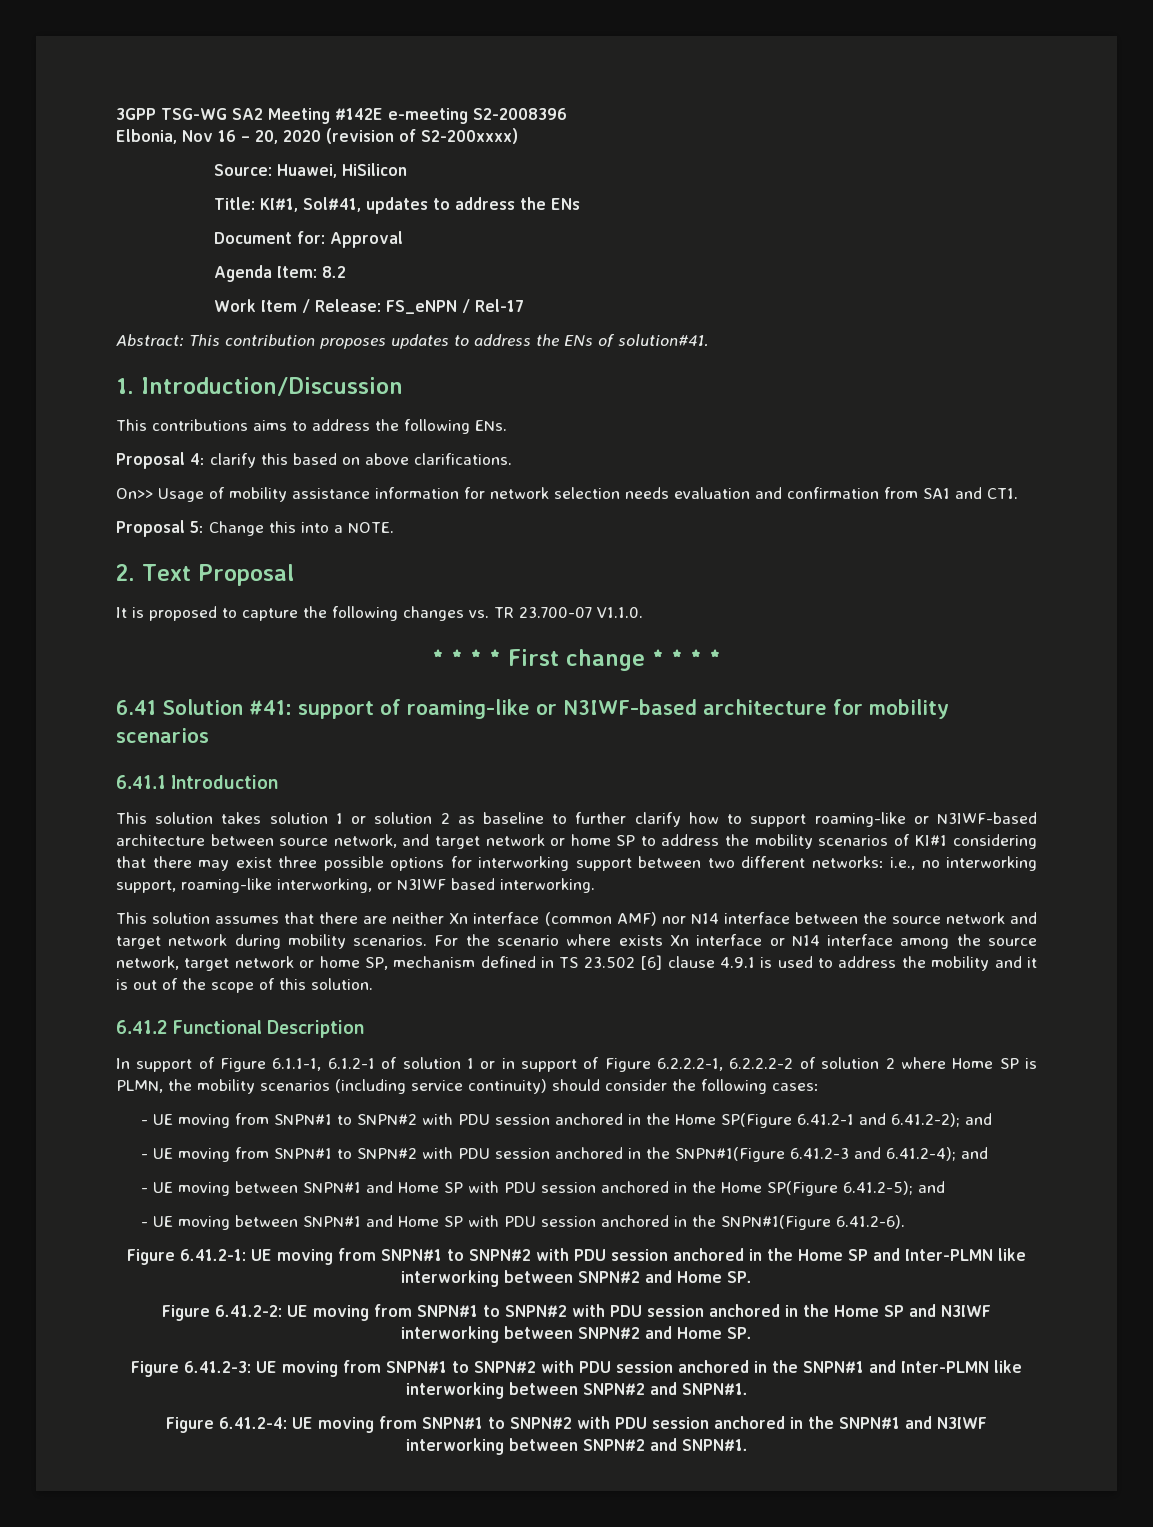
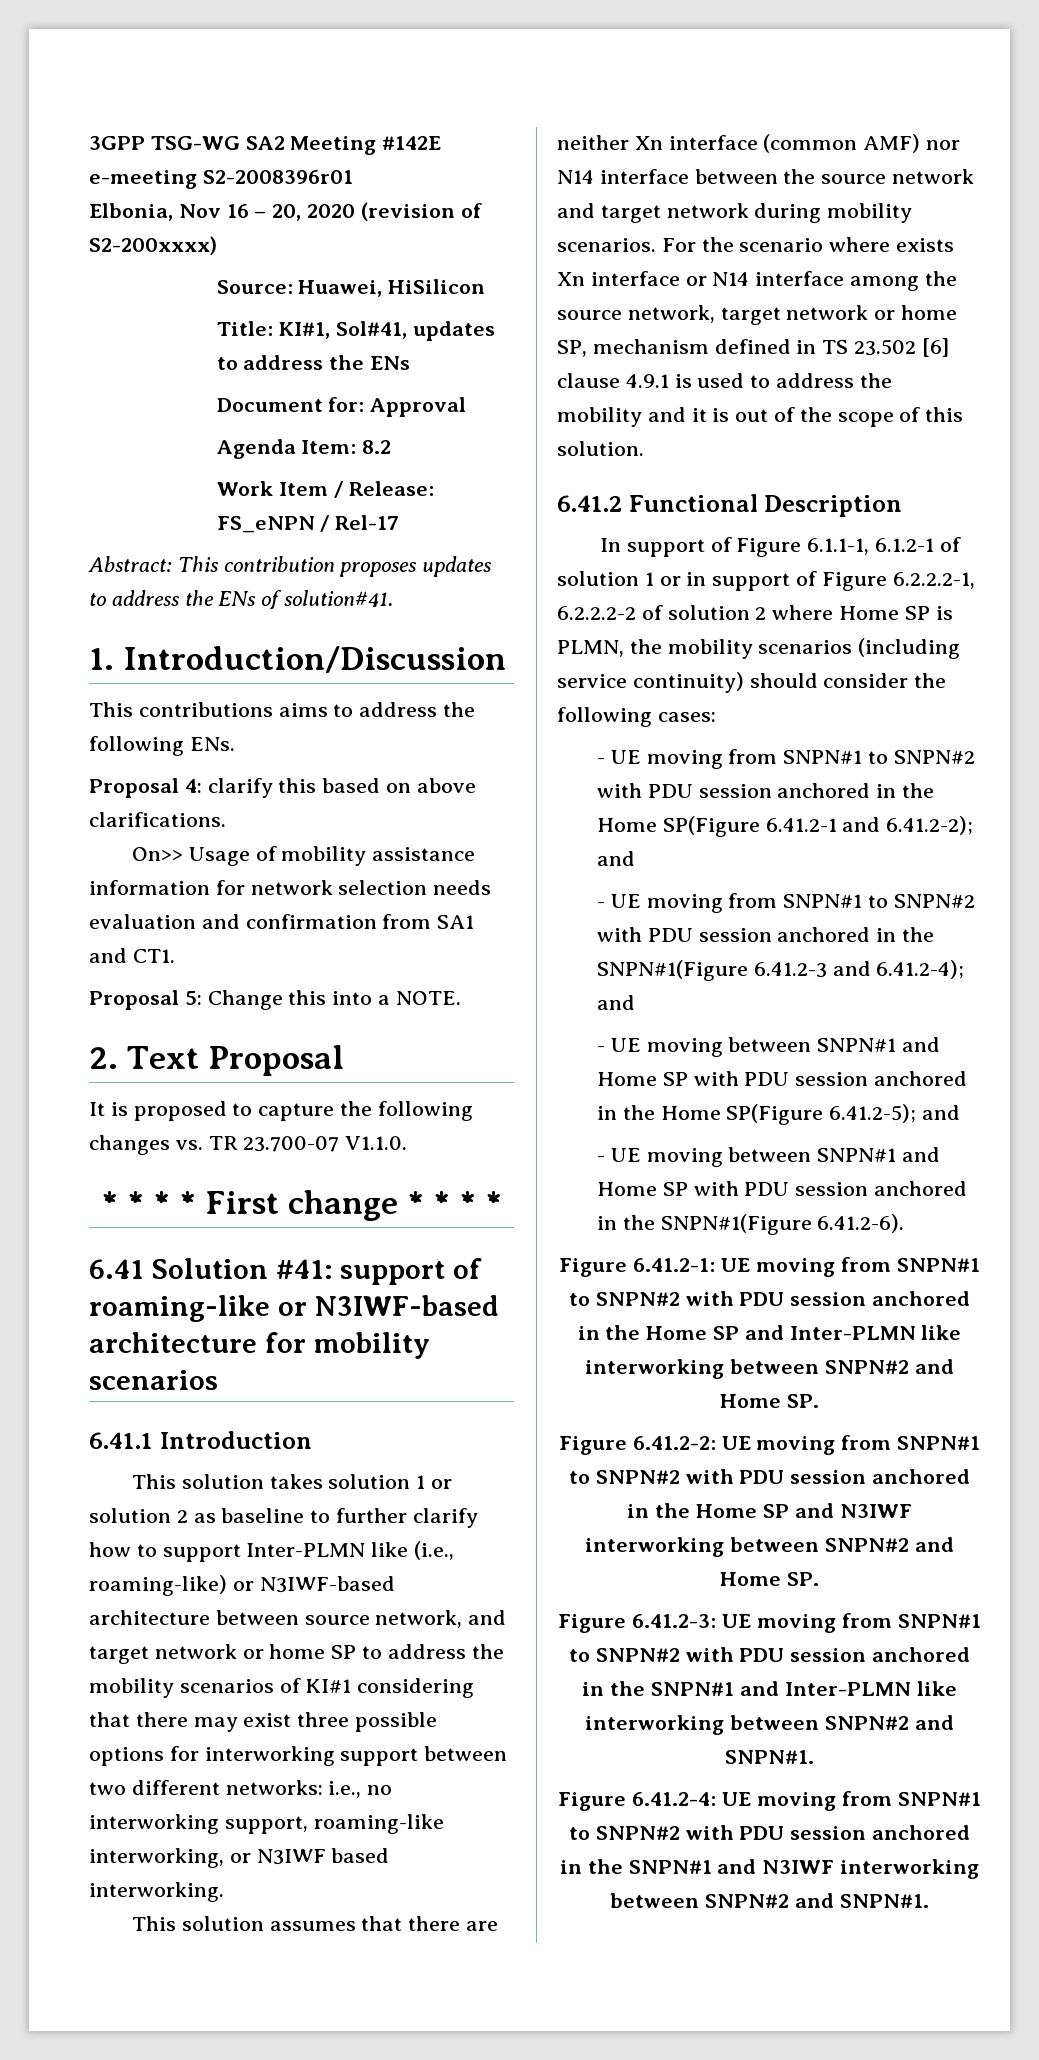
- 3GPP TSG-WG SA2 Meeting #142E e-meeting S2-2008396
+ 3GPP TSG-WG SA2 Meeting #142E e-meeting S2-2008396r01
- This solution takes solution 1 or solution 2 as baseline to further clarify how to support roaming-like or N3IWF-based architecture between source network, and target network or home SP to address the mobility scenarios of KI#1 considering that there may exist three possible options for interworking support between two different networks: i.e., no interworking support, roaming-like interworking, or N3IWF based interworking.
+ This solution takes solution 1 or solution 2 as baseline to further clarify how to support Inter-PLMN like (i.e., roaming-like) or N3IWF-based architecture between source network, and target network or home SP to address the mobility scenarios of KI#1 considering that there may exist three possible options for interworking support between two different networks: i.e., no interworking support, roaming-like interworking, or N3IWF based interworking.

